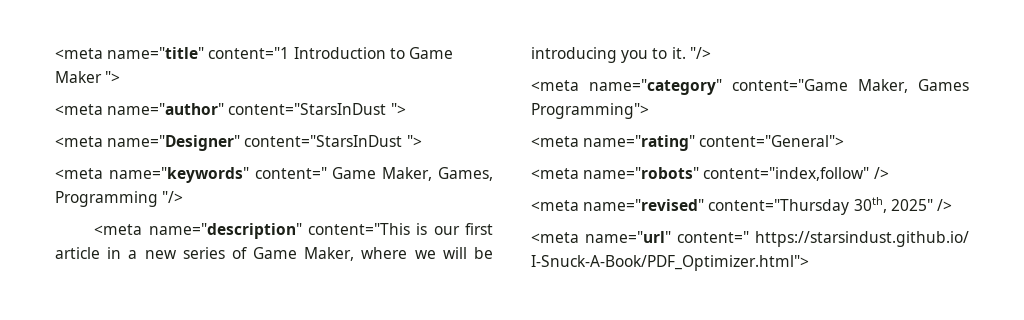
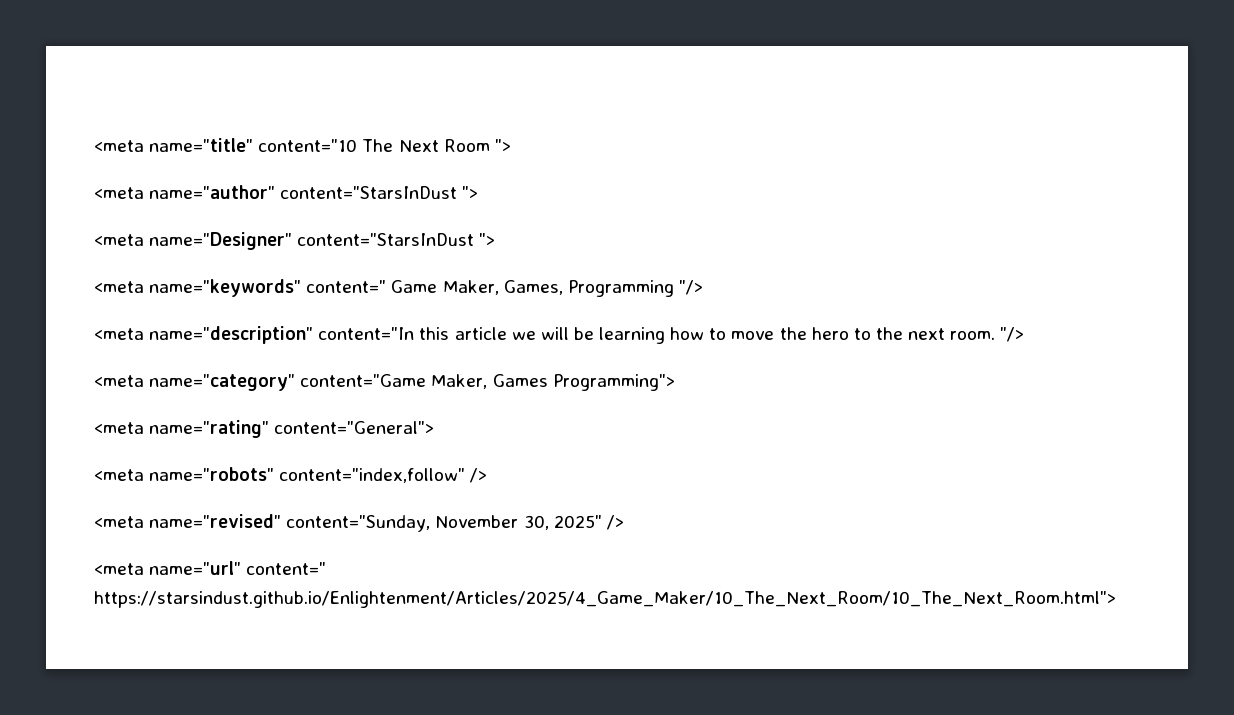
- <meta name="title" content="1 Introduction to Game Maker ">
+ <meta name="title" content="10 The Next Room ">
- <meta name="description" content="This is our first article in a new series of Game Maker, where we will be introducing you to it.
+ <meta name="description" content="In this article we will be learning how to move the hero to the next room.
- <meta name="revised" content="Thursday 30th, 2025" />
+ <meta name="revised" content="Sunday, November 30, 2025" />
- <meta name="url" content=" https://starsindust.github.io/ I-Snuck-A-Book/PDF_Optimizer.html">
+ <meta name="url" content=" https://starsindust.github.io/Enlightenment/Articles/2025/4_Game_Maker/10_The_Next_Room/10_The_Next_Room.html">

